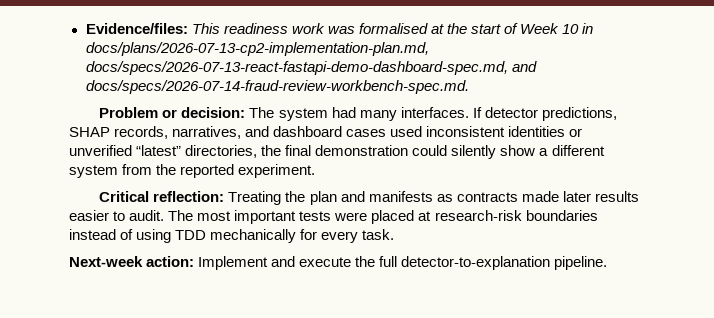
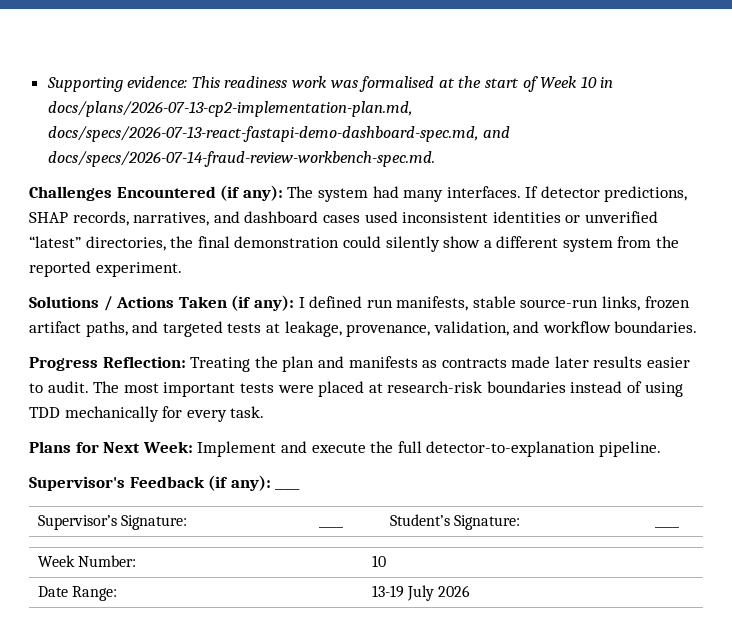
- Evidence/files: This readiness work was formalised at the start of Week 10 in docs/plans/2026-07-13-cp2-implementation-plan.md, docs/specs/2026-07-13-react-fastapi-demo-dashboard-spec.md, and docs/specs/2026-07-14-fraud-review-workbench-spec.md.
+ Supporting evidence: This readiness work was formalised at the start of Week 10 in docs/plans/2026-07-13-cp2-implementation-plan.md, docs/specs/2026-07-13-react-fastapi-demo-dashboard-spec.md, and docs/specs/2026-07-14-fraud-review-workbench-spec.md.
- Problem or decision: The system had many interfaces.
+ Challenges Encountered (if any): The system had many interfaces.
- Critical reflection: Treating the plan and manifests as contracts made later results easier to audit.
+ Solutions / Actions Taken (if any): I defined run manifests, stable source-run links, frozen artifact paths, and targeted tests at leakage, provenance, validation, and workflow boundaries.
+ Progress Reflection: Treating the plan and manifests as contracts made later results easier to audit.
- Next-week action: Implement and execute the full detector-to-explanation pipeline.
+ Plans for Next Week: Implement and execute the full detector-to-explanation pipeline.
+ Supervisor's Feedback (if any): ____
+ Supervisor’s Signature: | ____ | Student’s Signature: | ____
+ Week Number: | 10
+ Date Range: | 13-19 July 2026

